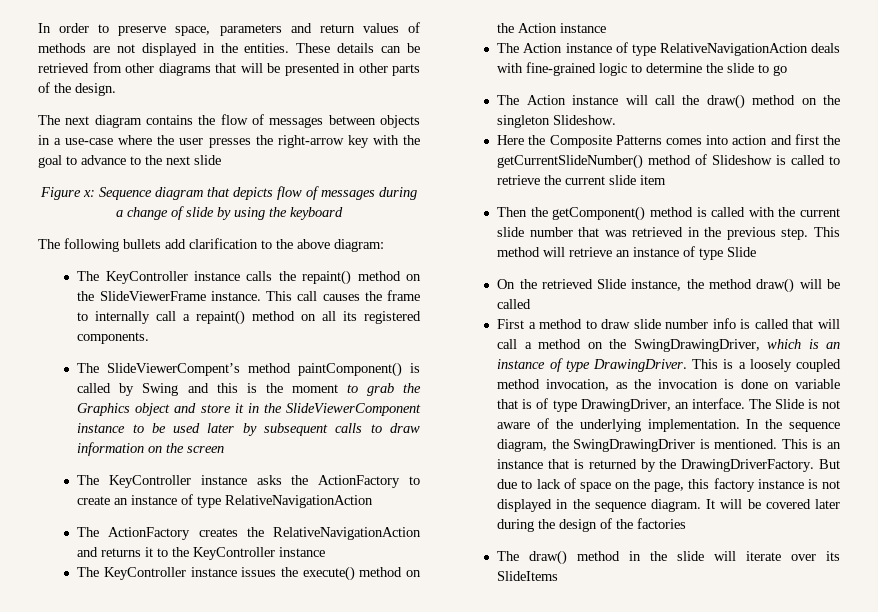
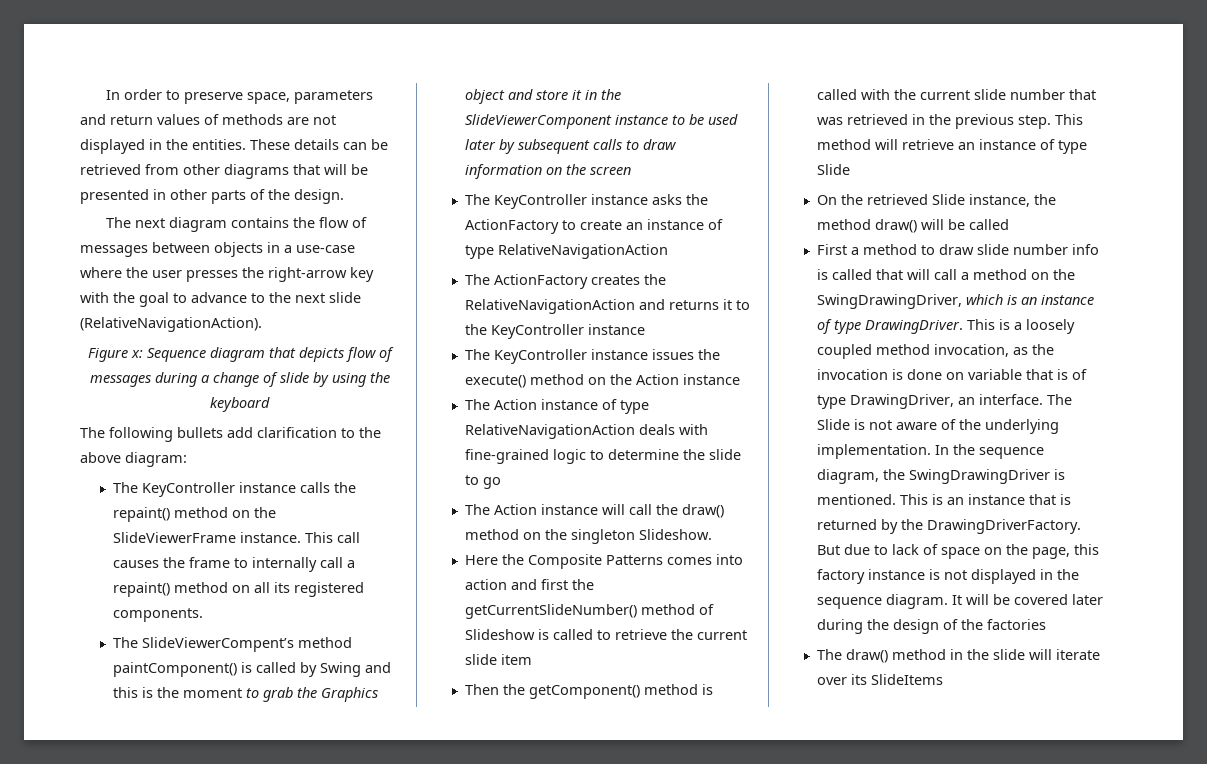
- The next diagram contains the flow of messages between objects in a use-case where the user presses the right-arrow key with the goal to advance to the next slide
+ The next diagram contains the flow of messages between objects in a use-case where the user presses the right-arrow key with the goal to advance to the next slide (RelativeNavigationAction).

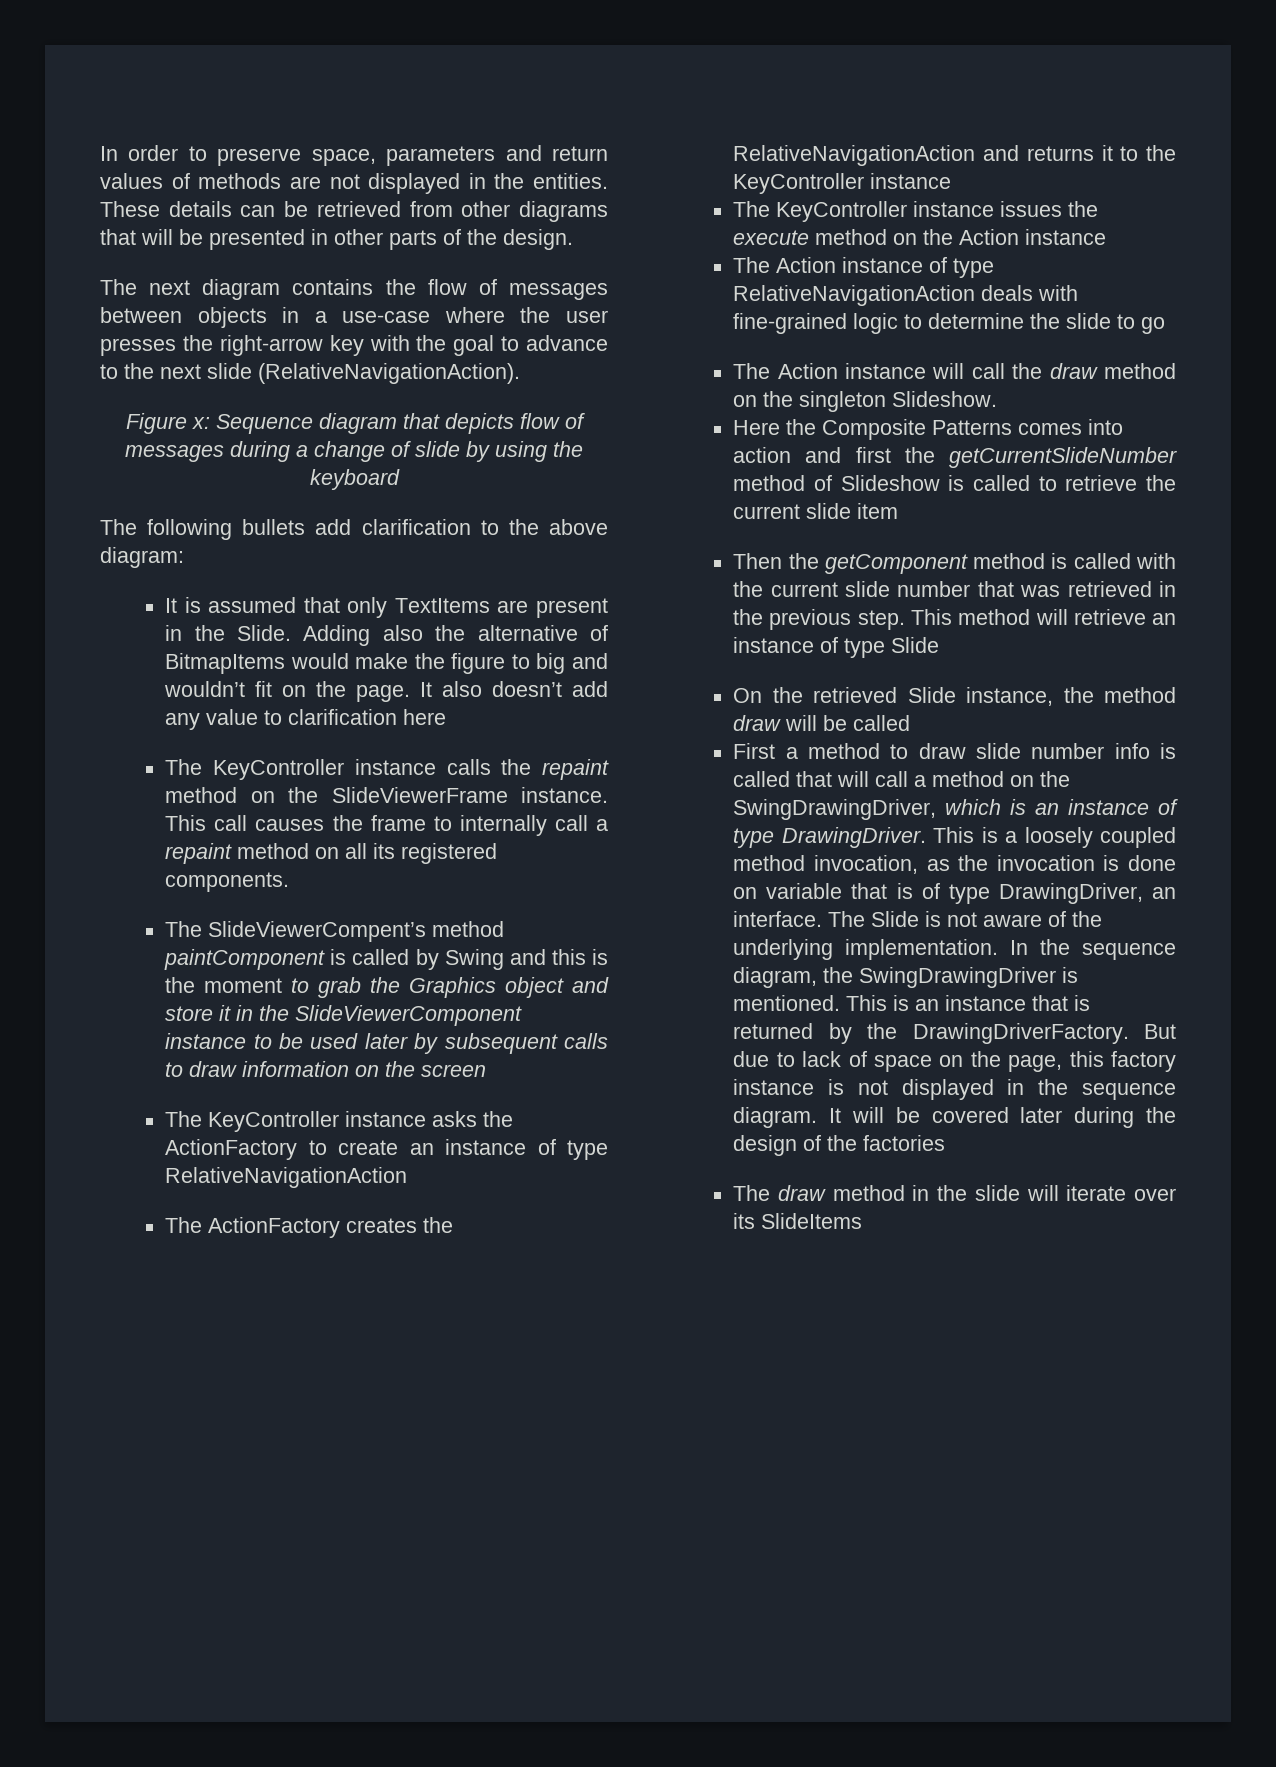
+ It is assumed that only TextItems are present in the Slide. Adding also the alternative of BitmapItems would make the figure to big and wouldn’t fit on the page. It also doesn’t add any value to clarification here
- The KeyController instance calls the repaint() method on the SlideViewerFrame instance.
+ The KeyController instance calls the repaint method on the SlideViewerFrame instance.
- This call causes the frame to internally call a repaint() method on all its registered components.
+ This call causes the frame to internally call a repaint method on all its registered components.
- The SlideViewerCompent’s method paintComponent() is called by Swing and this is the moment to grab the Graphics object and store it in the SlideViewerComponent instance to be used later by subsequent calls to draw information on the screen
+ The SlideViewerCompent’s method paintComponent is called by Swing and this is the moment to grab the Graphics object and store it in the SlideViewerComponent instance to be used later by subsequent calls to draw information on the screen
- The KeyController instance issues the execute() method on the Action instance
+ The KeyController instance issues the execute method on the Action instance
- The Action instance will call the draw() method on the singleton Slideshow.
+ The Action instance will call the draw method on the singleton Slideshow.
- Here the Composite Patterns comes into action and first the getCurrentSlideNumber() method of Slideshow is called to retrieve the current slide item
+ Here the Composite Patterns comes into action and first the getCurrentSlideNumber method of Slideshow is called to retrieve the current slide item
- Then the getComponent() method is called with the current slide number that was retrieved in the previous step.
+ Then the getComponent method is called with the current slide number that was retrieved in the previous step.
- On the retrieved Slide instance, the method draw() will be called
+ On the retrieved Slide instance, the method draw will be called
- The draw() method in the slide will iterate over its SlideItems
+ The draw method in the slide will iterate over its SlideItems

